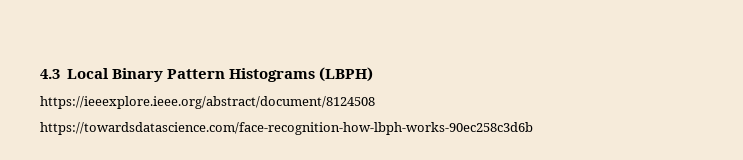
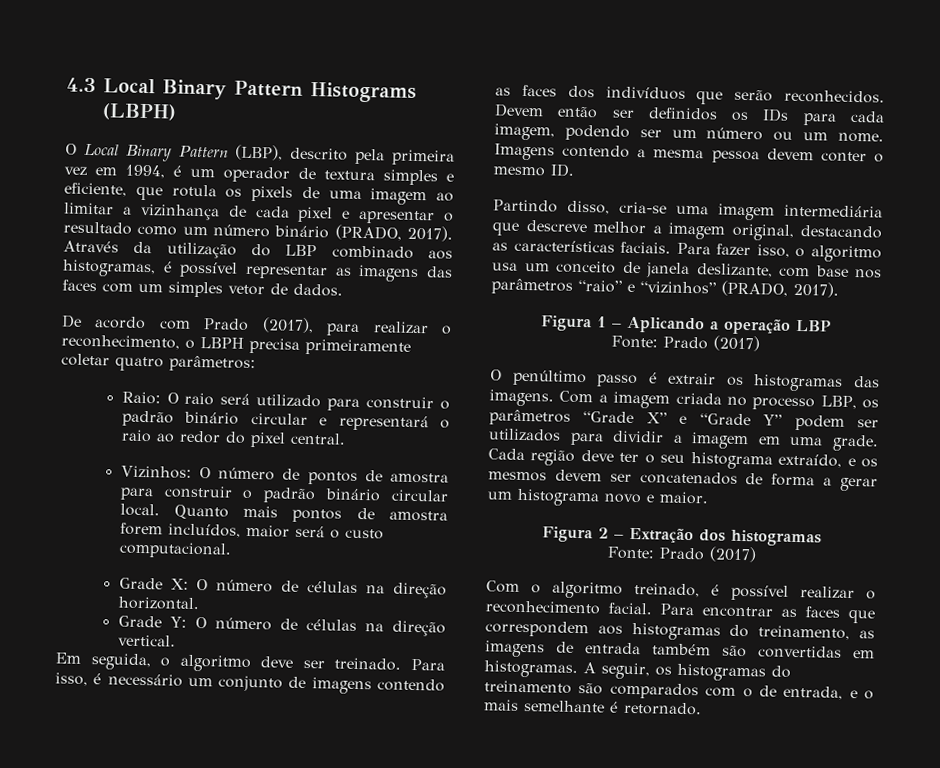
- https://ieeexplore.ieee.org/abstract/document/8124508
- https://towardsdatascience.com/face-recognition-how-lbph-works-90ec258c3d6b
+ O Local Binary Pattern (LBP), descrito pela primeira vez em 1994, é um operador de textura simples e eficiente, que rotula os pixels de uma imagem ao limitar a vizinhança de cada pixel e apresentar o resultado como um número binário (PRADO, 2017). Através da utilização do LBP combinado aos histogramas, é possível representar as imagens das faces com um simples vetor de dados.
+ De acordo com Prado (2017), para realizar o reconhecimento, o LBPH precisa primeiramente coletar quatro parâmetros:
+ Raio: O raio será utilizado para construir o padrão binário circular e representará o raio ao redor do pixel central.
+ Vizinhos: O número de pontos de amostra para construir o padrão binário circular local. Quanto mais pontos de amostra forem incluídos, maior será o custo computacional.
+ Grade X: O número de células na direção horizontal.
+ Grade Y: O número de células na direção vertical.
+ Em seguida, o algoritmo deve ser treinado. Para isso, é necessário um conjunto de imagens contendo as faces dos indivíduos que serão reconhecidos. Devem então ser definidos os IDs para cada imagem, podendo ser um número ou um nome. Imagens contendo a mesma pessoa devem conter o mesmo ID.
+ Partindo disso, cria-se uma imagem intermediária que descreve melhor a imagem original, destacando as características faciais. Para fazer isso, o algoritmo usa um conceito de janela deslizante, com base nos parâmetros “raio” e “vizinhos” (PRADO, 2017).
+ Figura 1 – Aplicando a operação LBP
+ Fonte: Prado (2017)
+ O penúltimo passo é extrair os histogramas das imagens. Com a imagem criada no processo LBP, os parâmetros “Grade X” e “Grade Y” podem ser utilizados para dividir a imagem em uma grade. Cada região deve ter o seu histograma extraído, e os mesmos devem ser concatenados de forma a gerar um histograma novo e maior.
+ Figura 2 – Extração dos histogramas
+ Fonte: Prado (2017)
+ Com o algoritmo treinado, é possível realizar o reconhecimento facial. Para encontrar as faces que correspondem aos histogramas do treinamento, as imagens de entrada também são convertidas em histogramas. A seguir, os histogramas do treinamento são comparados com o de entrada, e o mais semelhante é retornado.

